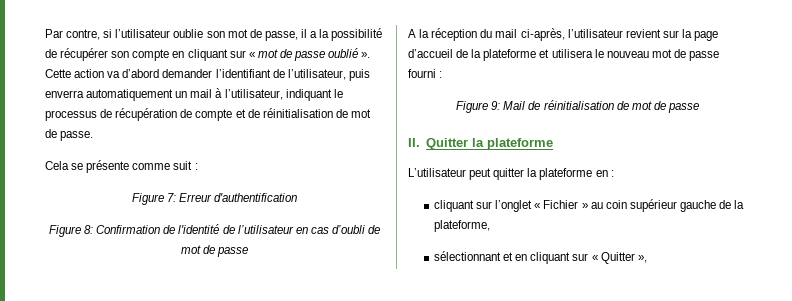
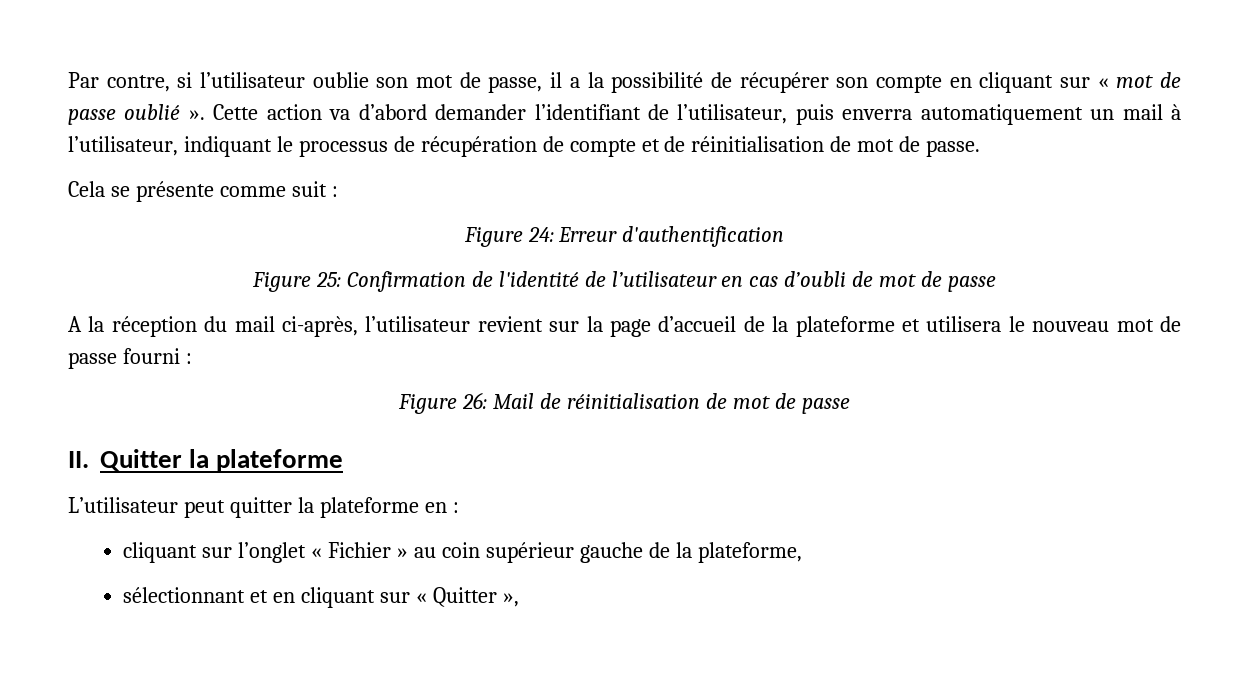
- Figure 7: Erreur d'authentification
+ Figure 24: Erreur d'authentification
- Figure 8: Confirmation de l'identité de l’utilisateur en cas d’oubli de mot de passe
+ Figure 25: Confirmation de l'identité de l’utilisateur en cas d’oubli de mot de passe
- Figure 9: Mail de réinitialisation de mot de passe
+ Figure 26: Mail de réinitialisation de mot de passe

